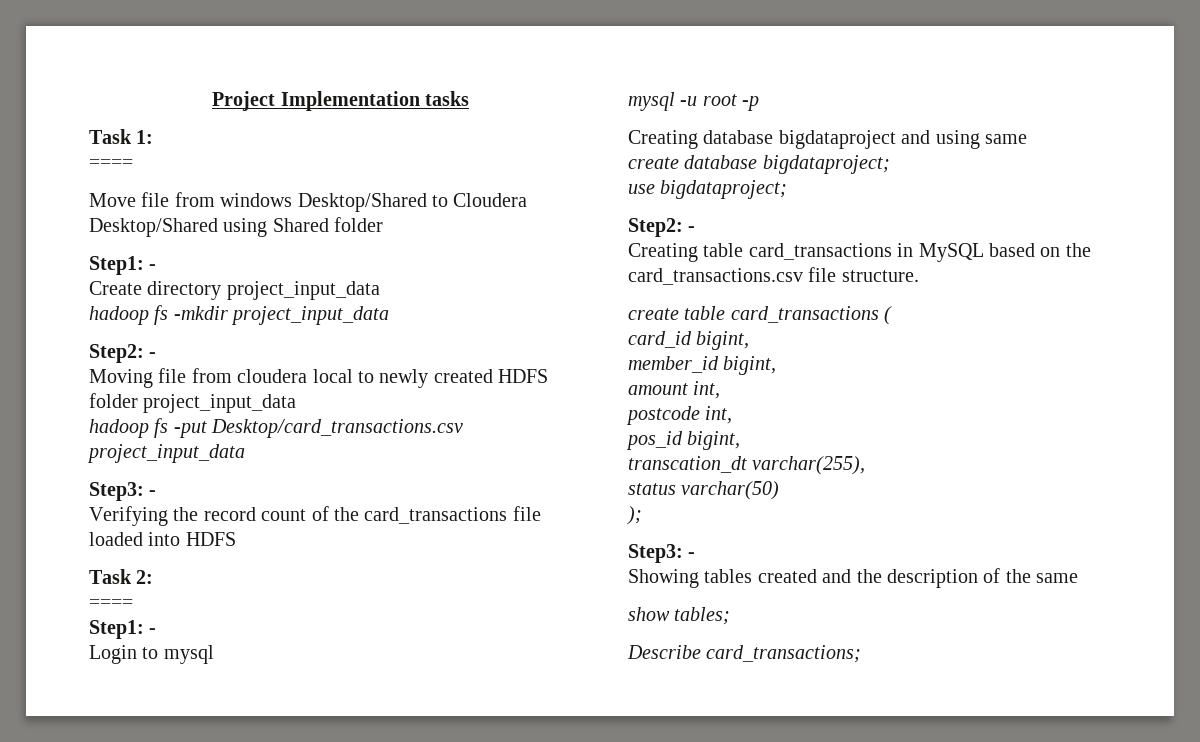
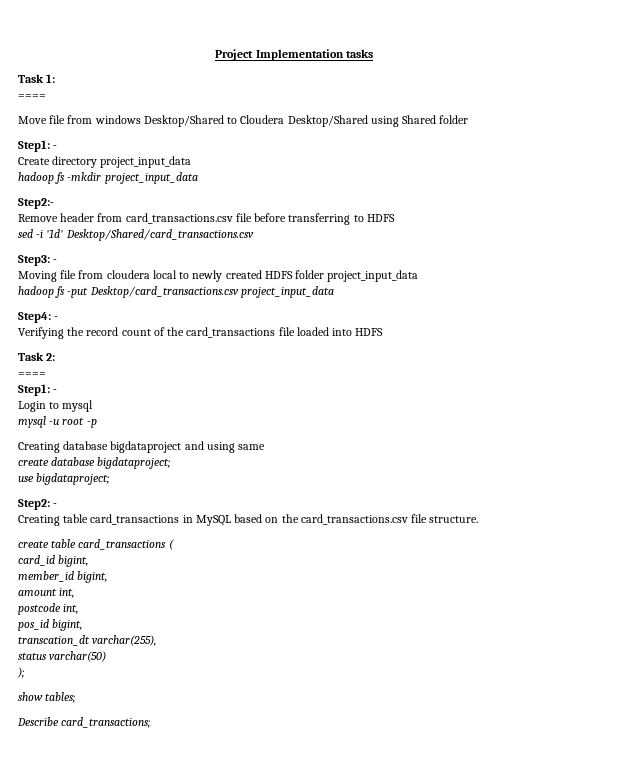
  hadoop fs -mkdir project_input_data
- Step2: -
+ Step2:-
+ Remove header from card_transactions.csv file before transferring to HDFS
+ sed -i '1d' Desktop/Shared/card_transactions.csv
+ Step3: -
  hadoop fs -put Desktop/card_transactions.csv project_input_data
- Step3: -
+ Step4: -
  );
- Step3: -
- Showing tables created and the description of the same

